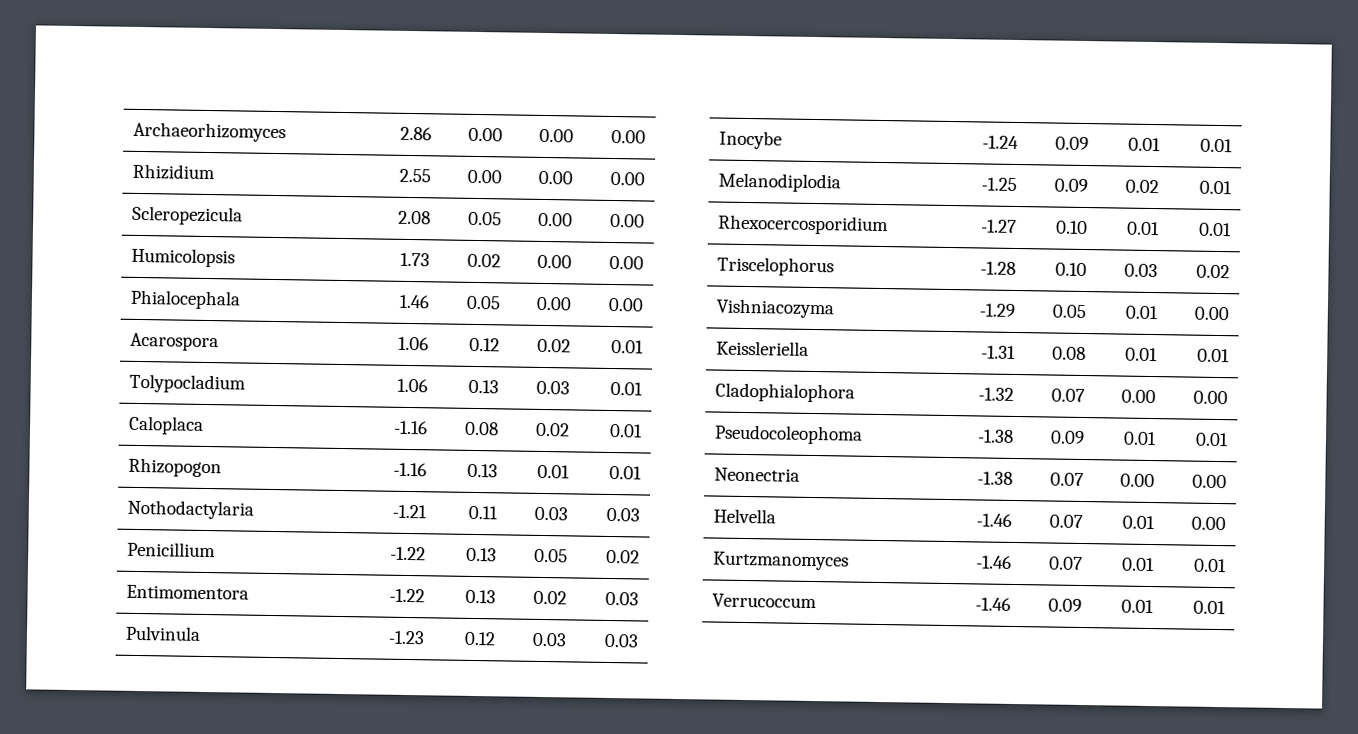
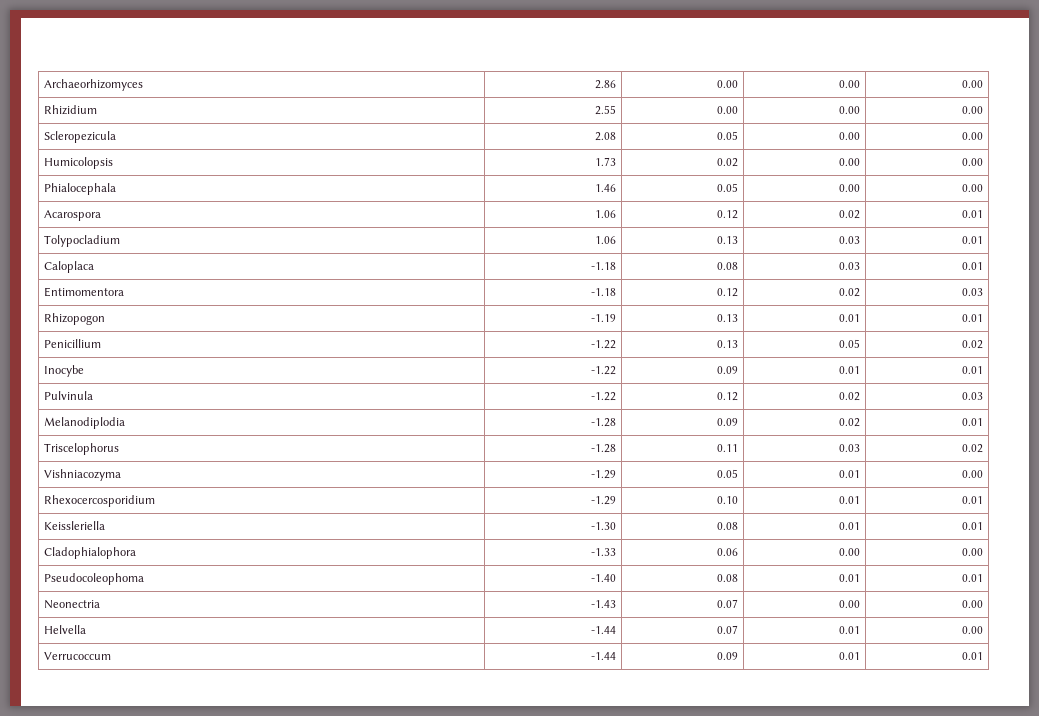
- Caloplaca | -1.16 | 0.08 | 0.02 | 0.01
+ Caloplaca | -1.18 | 0.08 | 0.03 | 0.01
+ Entimomentora | -1.18 | 0.12 | 0.02 | 0.03
- Rhizopogon | -1.16 | 0.13 | 0.01 | 0.01
+ Rhizopogon | -1.19 | 0.13 | 0.01 | 0.01
- Nothodactylaria | -1.21 | 0.11 | 0.03 | 0.03
- Entimomentora | -1.22 | 0.13 | 0.02 | 0.03
- Pulvinula | -1.23 | 0.12 | 0.03 | 0.03
- Inocybe | -1.24 | 0.09 | 0.01 | 0.01
+ Inocybe | -1.22 | 0.09 | 0.01 | 0.01
+ Pulvinula | -1.22 | 0.12 | 0.02 | 0.03
- Melanodiplodia | -1.25 | 0.09 | 0.02 | 0.01
+ Melanodiplodia | -1.28 | 0.09 | 0.02 | 0.01
- Rhexocercosporidium | -1.27 | 0.10 | 0.01 | 0.01
- Triscelophorus | -1.28 | 0.10 | 0.03 | 0.02
+ Triscelophorus | -1.28 | 0.11 | 0.03 | 0.02
+ Rhexocercosporidium | -1.29 | 0.10 | 0.01 | 0.01
- Keissleriella | -1.31 | 0.08 | 0.01 | 0.01
+ Keissleriella | -1.30 | 0.08 | 0.01 | 0.01
- Cladophialophora | -1.32 | 0.07 | 0.00 | 0.00
+ Cladophialophora | -1.33 | 0.06 | 0.00 | 0.00
- Pseudocoleophoma | -1.38 | 0.09 | 0.01 | 0.01
+ Pseudocoleophoma | -1.40 | 0.08 | 0.01 | 0.01
- Neonectria | -1.38 | 0.07 | 0.00 | 0.00
+ Neonectria | -1.43 | 0.07 | 0.00 | 0.00
- Helvella | -1.46 | 0.07 | 0.01 | 0.00
+ Helvella | -1.44 | 0.07 | 0.01 | 0.00
- Kurtzmanomyces | -1.46 | 0.07 | 0.01 | 0.01
- Verrucoccum | -1.46 | 0.09 | 0.01 | 0.01
+ Verrucoccum | -1.44 | 0.09 | 0.01 | 0.01

